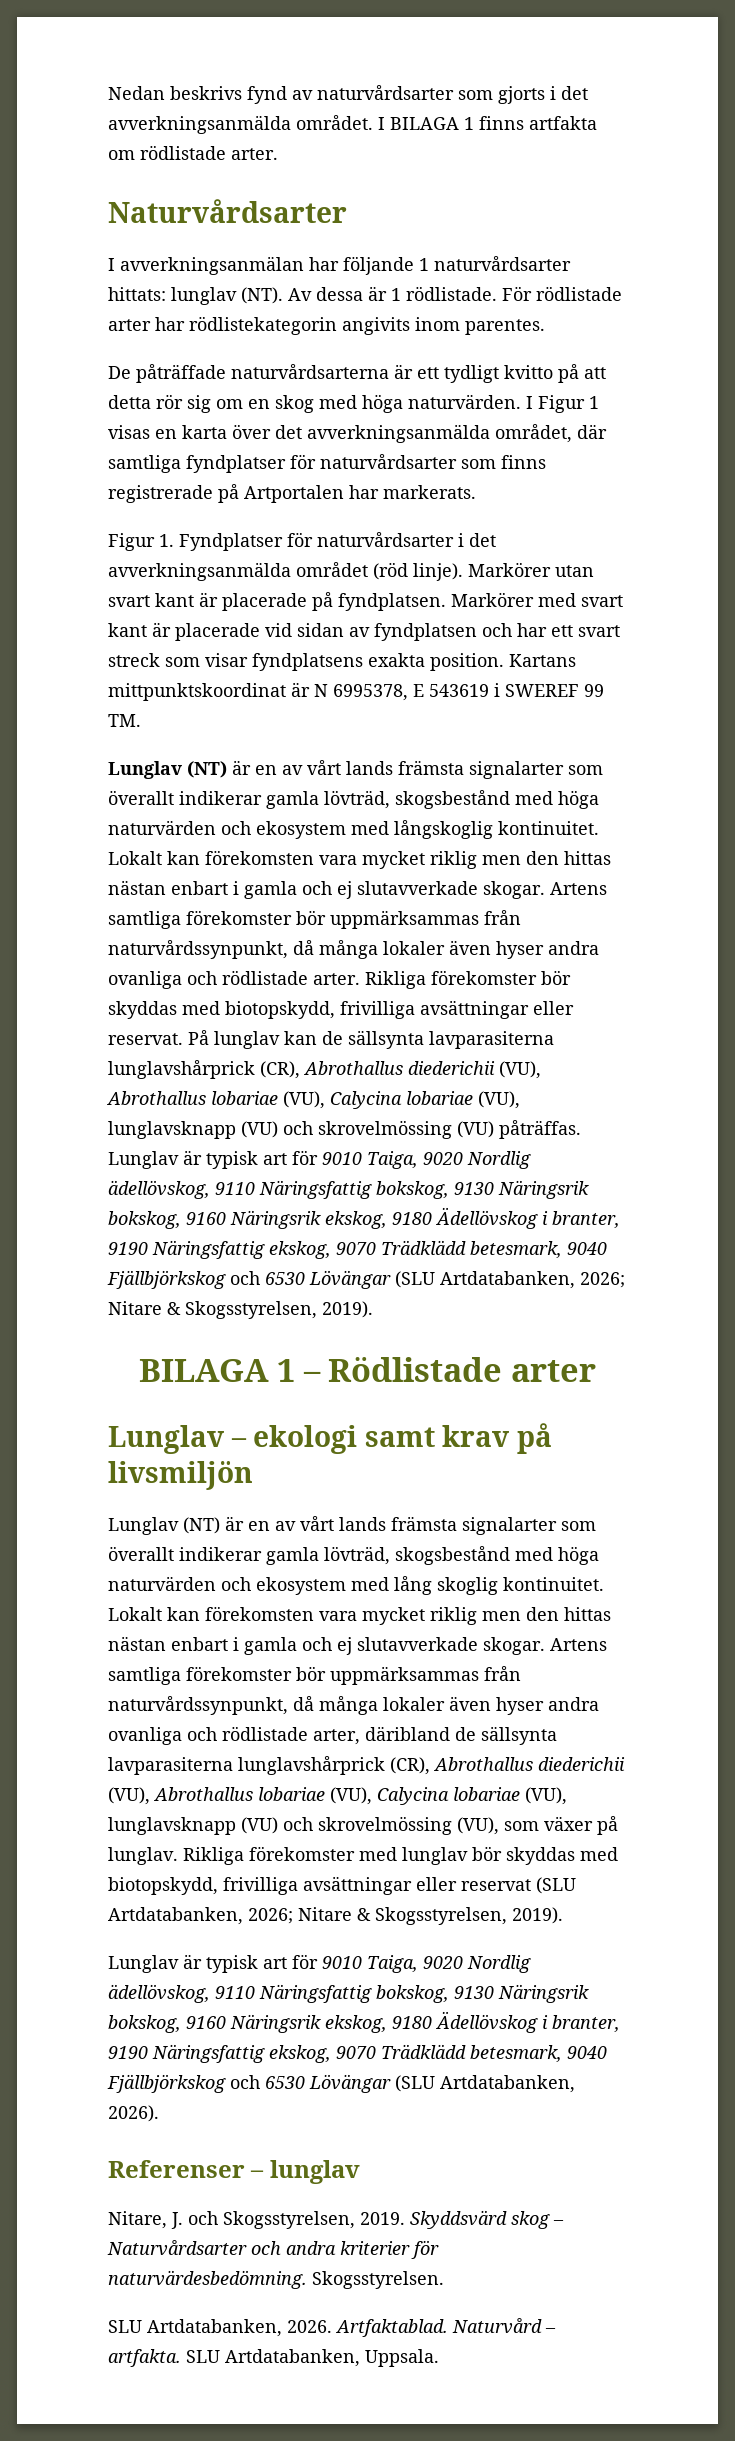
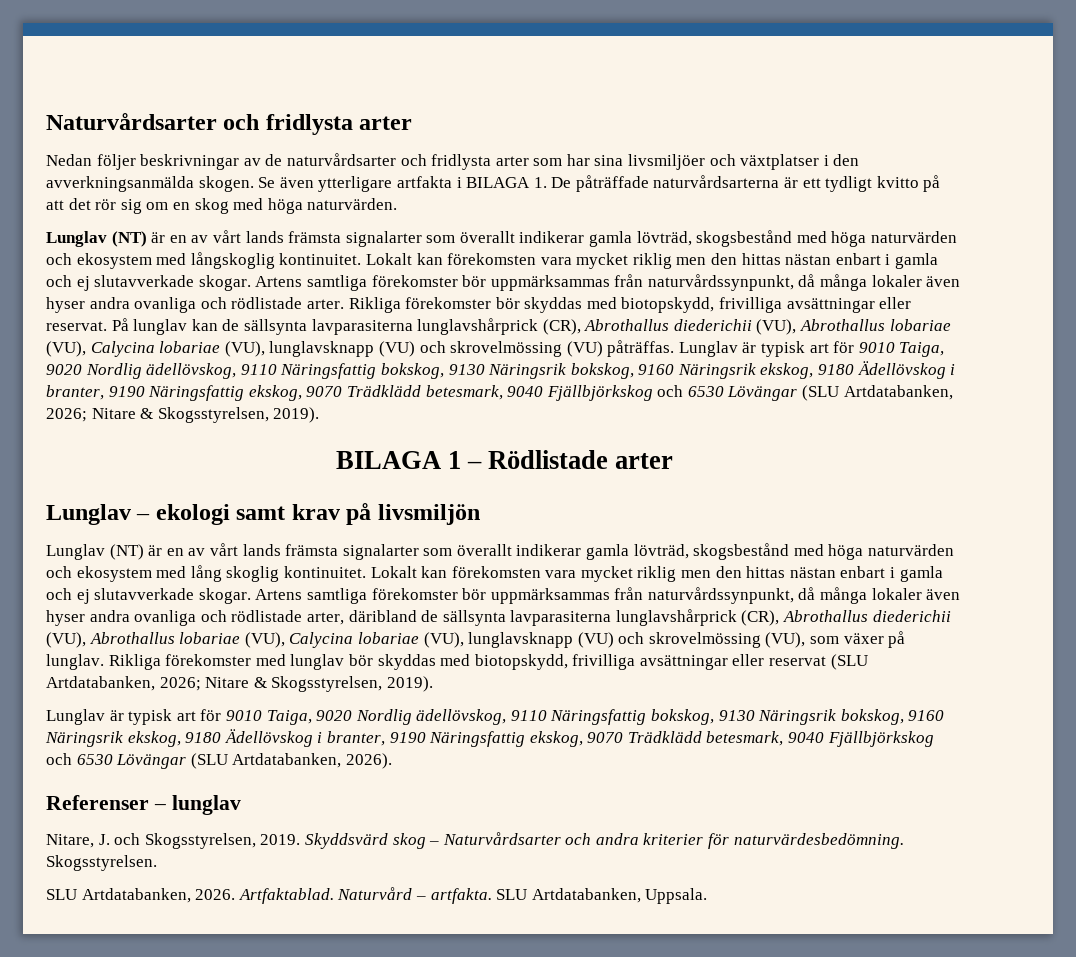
- Nedan beskrivs fynd av naturvårdsarter som gjorts i det avverkningsanmälda området. I BILAGA 1 finns artfakta om rödlistade arter.
- Naturvårdsarter
- I avverkningsanmälan har följande 1 naturvårdsarter hittats: lunglav (NT). Av dessa är 1 rödlistade. För rödlistade arter har rödlistekategorin angivits inom parentes.
- De påträffade naturvårdsarterna är ett tydligt kvitto på att detta rör sig om en skog med höga naturvärden. I Figur 1 visas en karta över det avverkningsanmälda området, där samtliga fyndplatser för naturvårdsarter som finns registrerade på Artportalen har markerats.
- Figur 1. Fyndplatser för naturvårdsarter i det avverkningsanmälda området (röd linje). Markörer utan svart kant är placerade på fyndplatsen. Markörer med svart kant är placerade vid sidan av fyndplatsen och har ett svart streck som visar fyndplatsens exakta position. Kartans mittpunktskoordinat är N 6995378, E 543619 i SWEREF 99 TM.
+ Naturvårdsarter och fridlysta arter
+ Nedan följer beskrivningar av de naturvårdsarter och fridlysta arter som har sina livsmiljöer och växtplatser i den avverkningsanmälda skogen. Se även ytterligare artfakta i BILAGA 1. De påträffade naturvårdsarterna är ett tydligt kvitto på att det rör sig om en skog med höga naturvärden.

